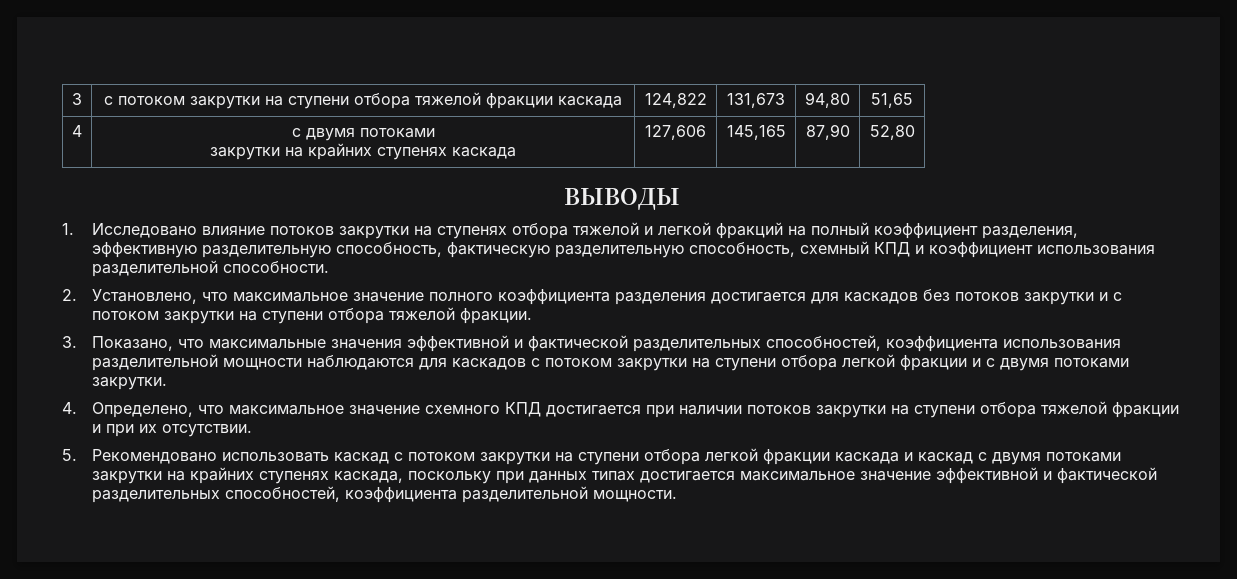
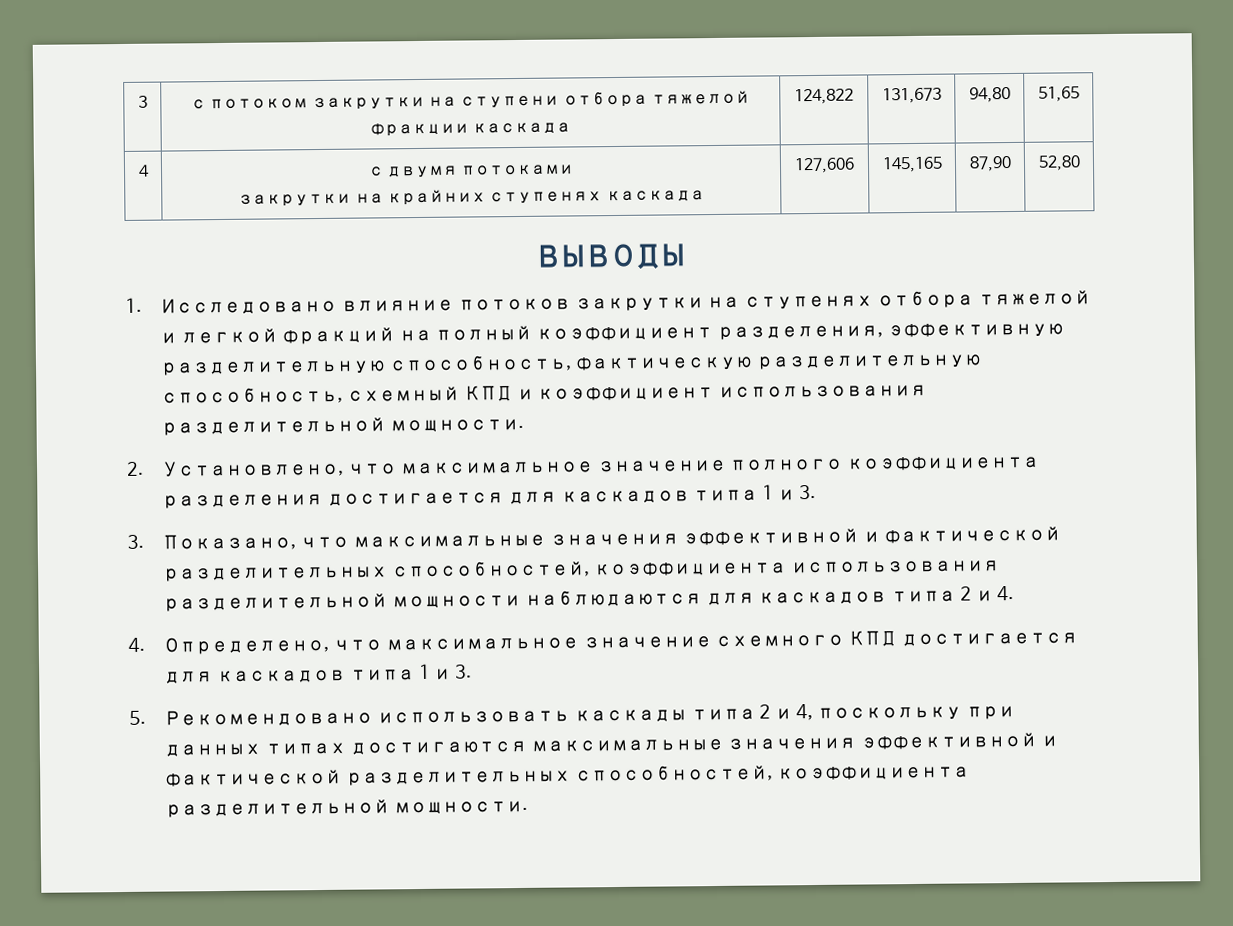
- 1. Исследовано влияние потоков закрутки на ступенях отбора тяжелой и легкой фракций на полный коэффициент разделения, эффективную разделительную способность, фактическую разделительную способность, схемный КПД и коэффициент использования разделительной способности.
+ 1. Исследовано влияние потоков закрутки на ступенях отбора тяжелой и легкой фракций на полный коэффициент разделения, эффективную разделительную способность, фактическую разделительную способность, схемный КПД и коэффициент использования разделительной мощности.
- 2. Установлено, что максимальное значение полного коэффициента разделения достигается для каскадов без потоков закрутки и с потоком закрутки на ступени отбора тяжелой фракции.
+ 2. Установлено, что максимальное значение полного коэффициента разделения достигается для каскадов типа 1 и 3.
- 3. Показано, что максимальные значения эффективной и фактической разделительных способностей, коэффициента использования разделительной мощности наблюдаются для каскадов с потоком закрутки на ступени отбора легкой фракции и с двумя потоками закрутки.
+ 3. Показано, что максимальные значения эффективной и фактической разделительных способностей, коэффициента использования разделительной мощности наблюдаются для каскадов типа 2 и 4.
- 4. Определено, что максимальное значение схемного КПД достигается при наличии потоков закрутки на ступени отбора тяжелой фракции и при их отсутствии.
- 5. Рекомендовано использовать каскад с потоком закрутки на ступени отбора легкой фракции каскада и каскад с двумя потоками закрутки на крайних ступенях каскада, поскольку при данных типах достигается максимальное значение эффективной и фактической разделительных способностей, коэффициента разделительной мощности.
+ 4. Определено, что максимальное значение схемного КПД достигается для каскадов типа 1 и 3.
+ 5. Рекомендовано использовать каскады типа 2 и 4, поскольку при данных типах достигаются максимальные значения эффективной и фактической разделительных способностей, коэффициента разделительной мощности.

